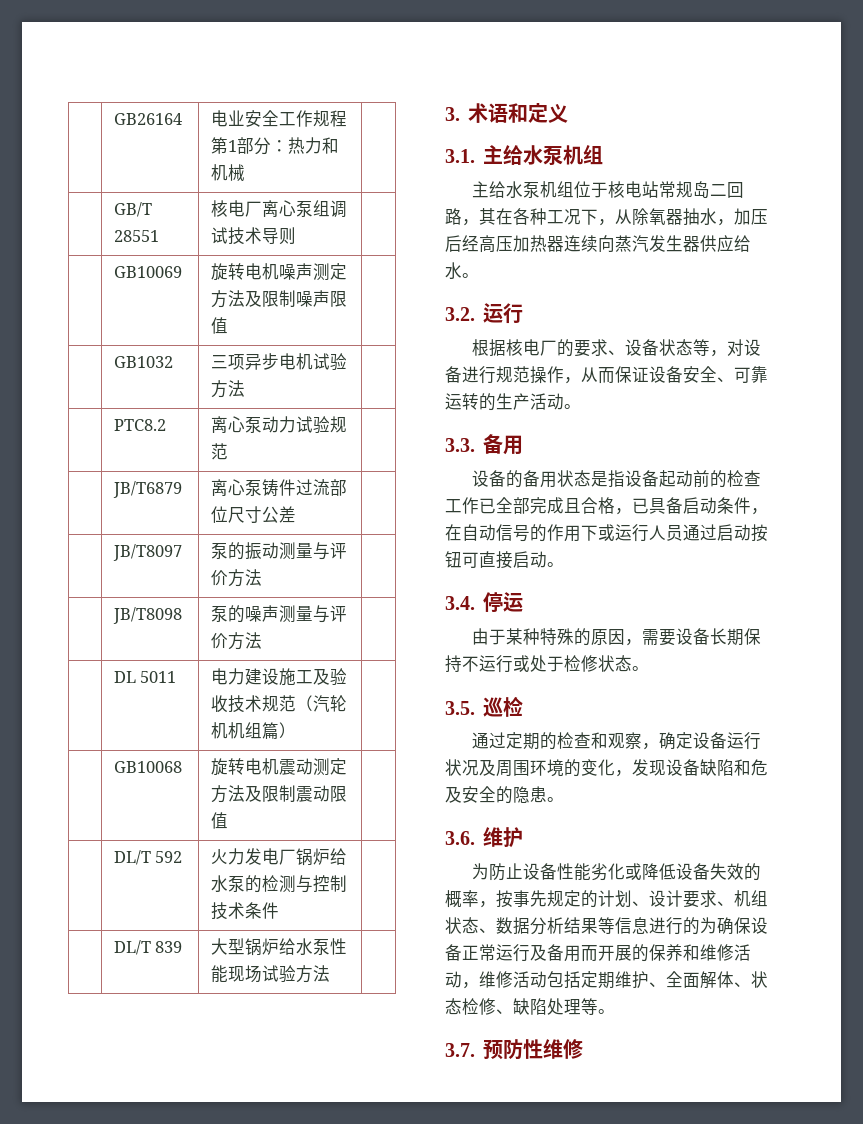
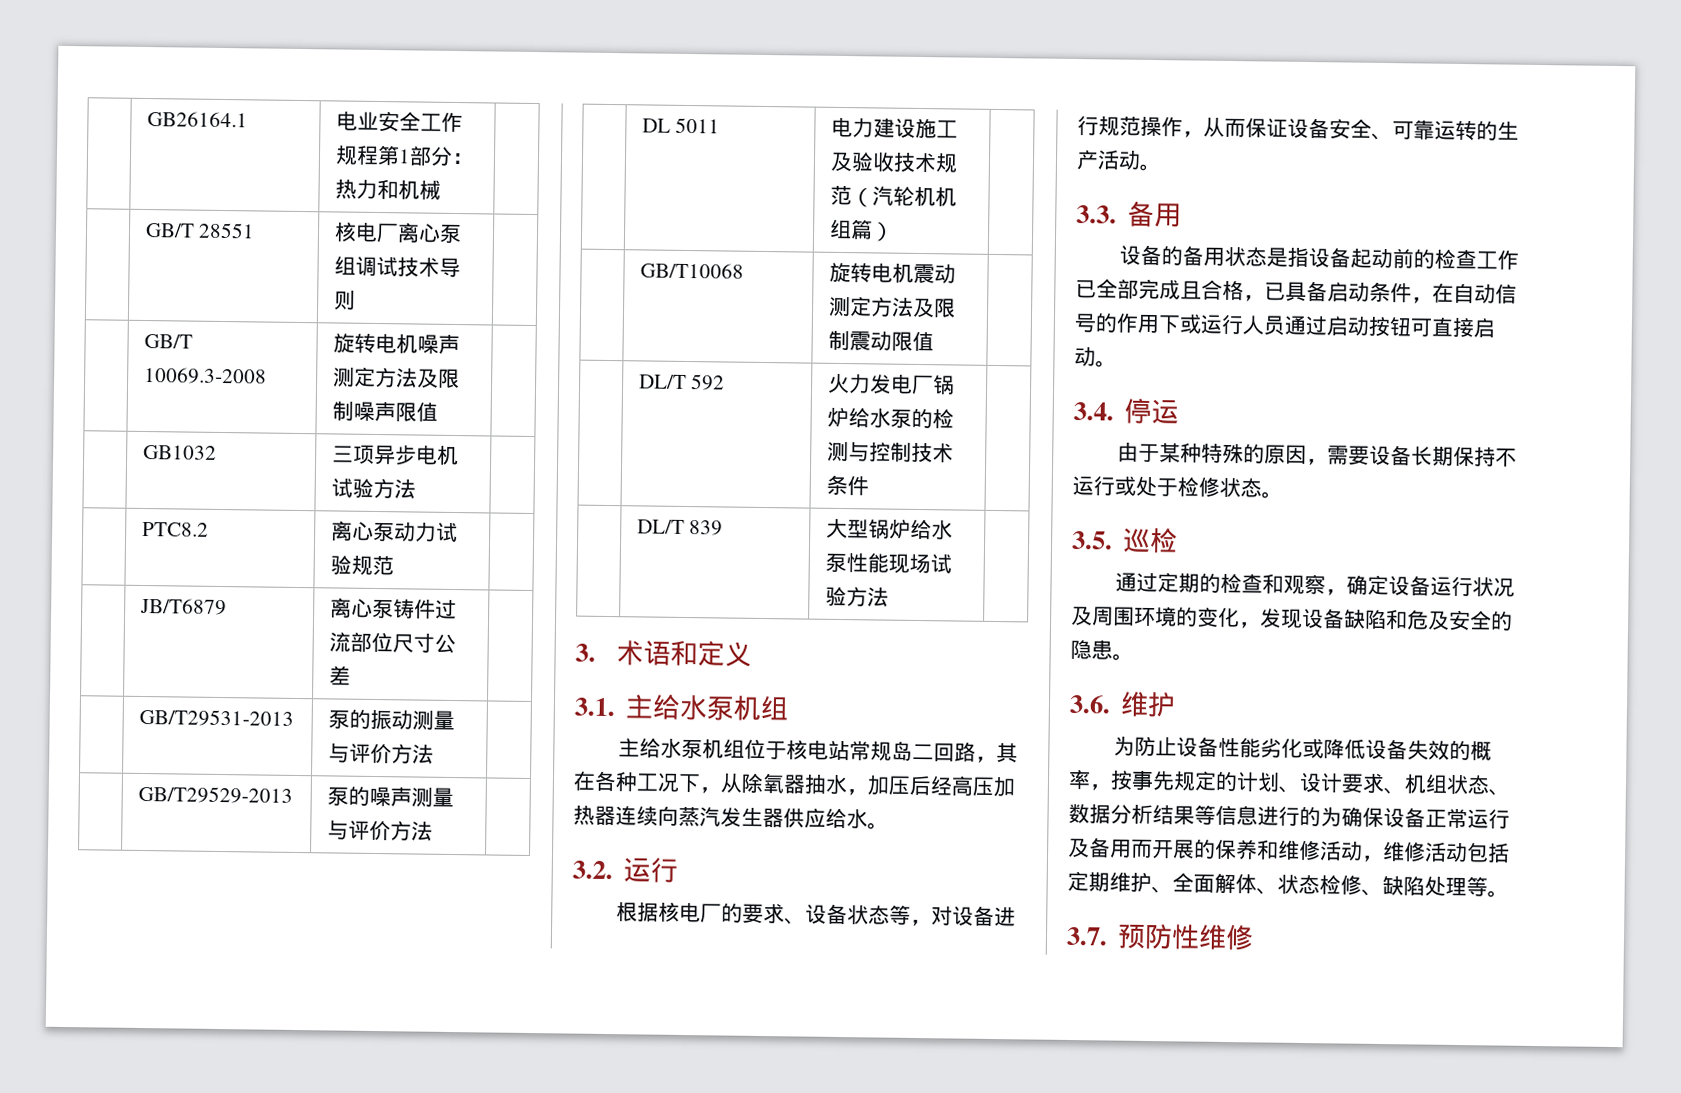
- | GB26164 | 电业安全工作规程第1部分：热力和机械 |
+ | GB26164.1 | 电业安全工作规程第1部分：热力和机械 |
- | GB10069 | 旋转电机噪声测定方法及限制噪声限值 |
+ | GB/T 10069.3-2008 | 旋转电机噪声测定方法及限制噪声限值 |
- | JB/T8097 | 泵的振动测量与评价方法 |
+ | GB/T29531-2013 | 泵的振动测量与评价方法 |
- | JB/T8098 | 泵的噪声测量与评价方法 |
+ | GB/T29529-2013 | 泵的噪声测量与评价方法 |
- | GB10068 | 旋转电机震动测定方法及限制震动限值 |
+ | GB/T10068 | 旋转电机震动测定方法及限制震动限值 |

